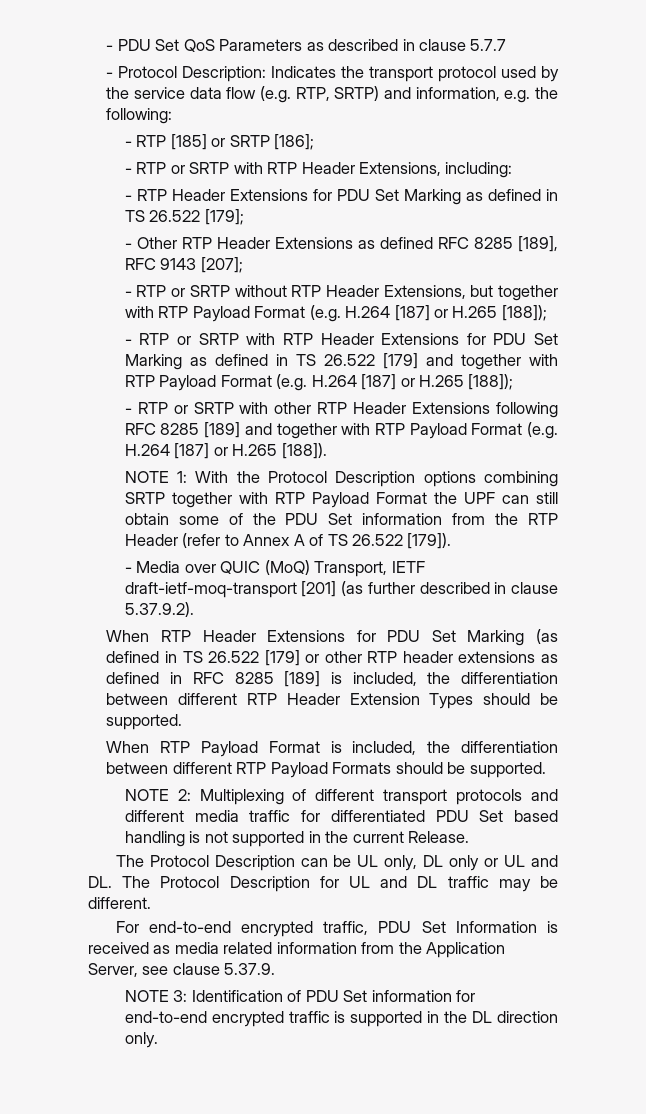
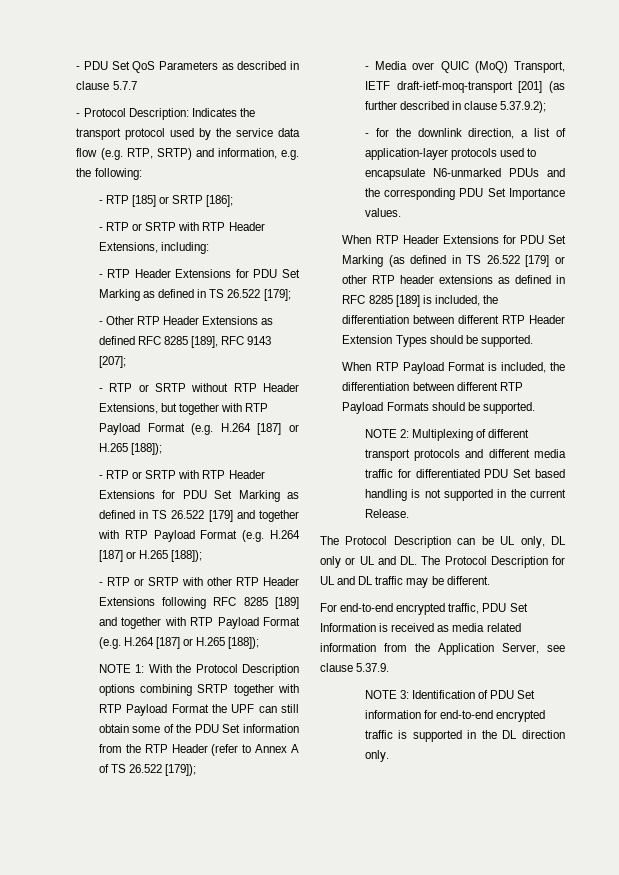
- - RTP or SRTP with other RTP Header Extensions following RFC 8285 [189] and together with RTP Payload Format (e.g. H.264 [187] or H.265 [188]).
+ - RTP or SRTP with other RTP Header Extensions following RFC 8285 [189] and together with RTP Payload Format (e.g. H.264 [187] or H.265 [188]);
- NOTE 1: With the Protocol Description options combining SRTP together with RTP Payload Format the UPF can still obtain some of the PDU Set information from the RTP Header (refer to Annex A of TS 26.522 [179]).
+ NOTE 1: With the Protocol Description options combining SRTP together with RTP Payload Format the UPF can still obtain some of the PDU Set information from the RTP Header (refer to Annex A of TS 26.522 [179]);
- - Media over QUIC (MoQ) Transport, IETF draft-ietf-moq-transport [201] (as further described in clause 5.37.9.2).
+ - Media over QUIC (MoQ) Transport, IETF draft-ietf-moq-transport [201] (as further described in clause 5.37.9.2);
+ - for the downlink direction, a list of application-layer protocols used to encapsulate N6-unmarked PDUs and the corresponding PDU Set Importance values.

